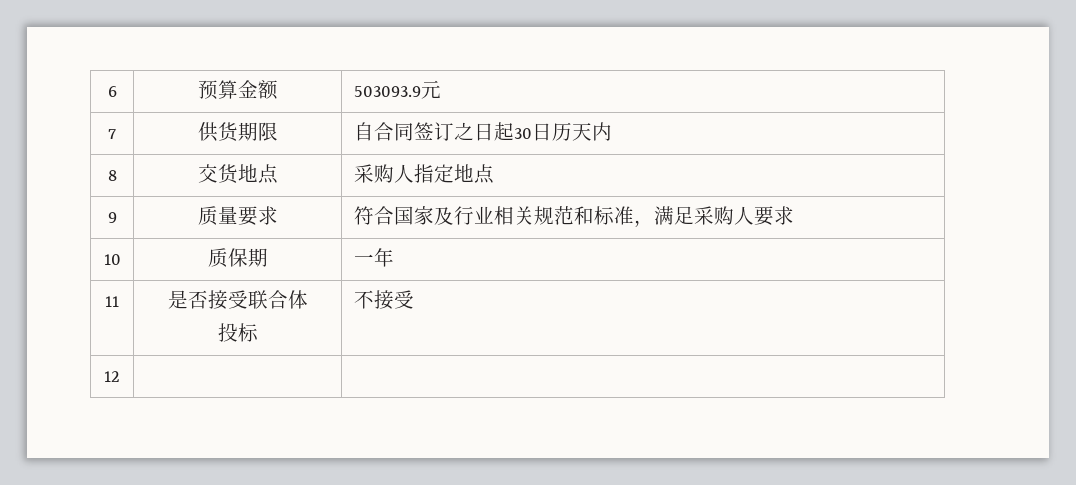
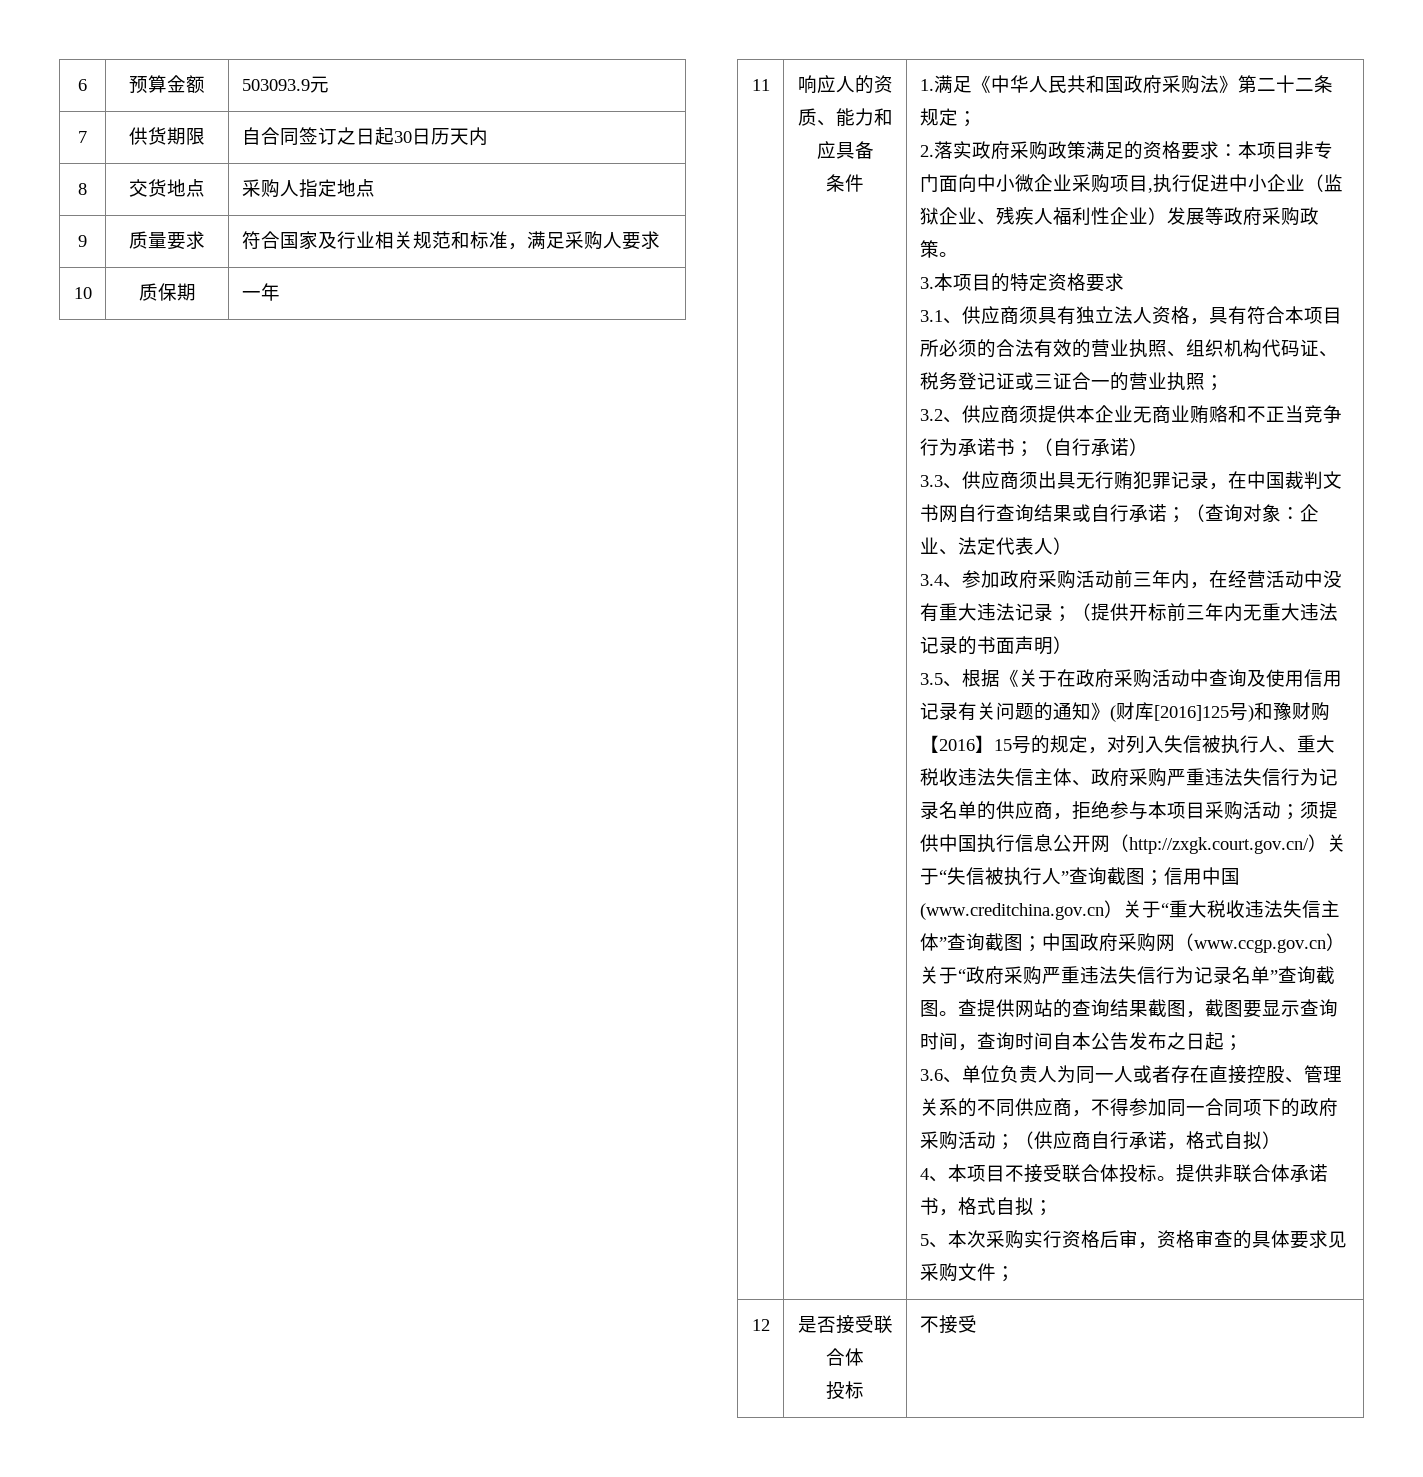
- 是否接受联合体
+ 响应人的资质、能力和应具备
+ 条件 | 1.满足《中华人民共和国政府采购法》第二十二条规定；
+ 2.落实政府采购政策满足的资格要求：本项目非专门面向中小微企业采购项目,执行促进中小企业（监狱企业、残疾人福利性企业）发展等政府采购政策。
+ 3.本项目的特定资格要求
+ 3.1、供应商须具有独立法人资格，具有符合本项目所必须的合法有效的营业执照、组织机构代码证、税务登记证或三证合一的营业执照；
+ 3.2、供应商须提供本企业无商业贿赂和不正当竞争行为承诺书；（自行承诺）
+ 3.3、供应商须出具无行贿犯罪记录，在中国裁判文书网自行查询结果或自行承诺；（查询对象：企业、法定代表人）
+ 3.4、参加政府采购活动前三年内，在经营活动中没有重大违法记录；（提供开标前三年内无重大违法记录的书面声明）
+ 3.5、根据《关于在政府采购活动中查询及使用信用记录有关问题的通知》(财库[2016]125号)和豫财购【2016】15号的规定，对列入失信被执行人、重大税收违法失信主体、政府采购严重违法失信行为记录名单的供应商，拒绝参与本项目采购活动；须提供中国执行信息公开网（http://zxgk.court.gov.cn/）关于“失信被执行人”查询截图；信用中国(www.creditchina.gov.cn）关于“重大税收违法失信主体”查询截图；中国政府采购网（www.ccgp.gov.cn）关于“政府采购严重违法失信行为记录名单”查询截图。查提供网站的查询结果截图，截图要显示查询时间，查询时间自本公告发布之日起；
+ 3.6、单位负责人为同一人或者存在直接控股、管理关系的不同供应商，不得参加同一合同项下的政府采购活动；（供应商自行承诺，格式自拟）
+ 4、本项目不接受联合体投标。提供非联合体承诺书，格式自拟；
+ 5、本次采购实行资格后审，资格审查的具体要求见采购文件；
+ 12 | 是否接受联合体
- 12 | |

